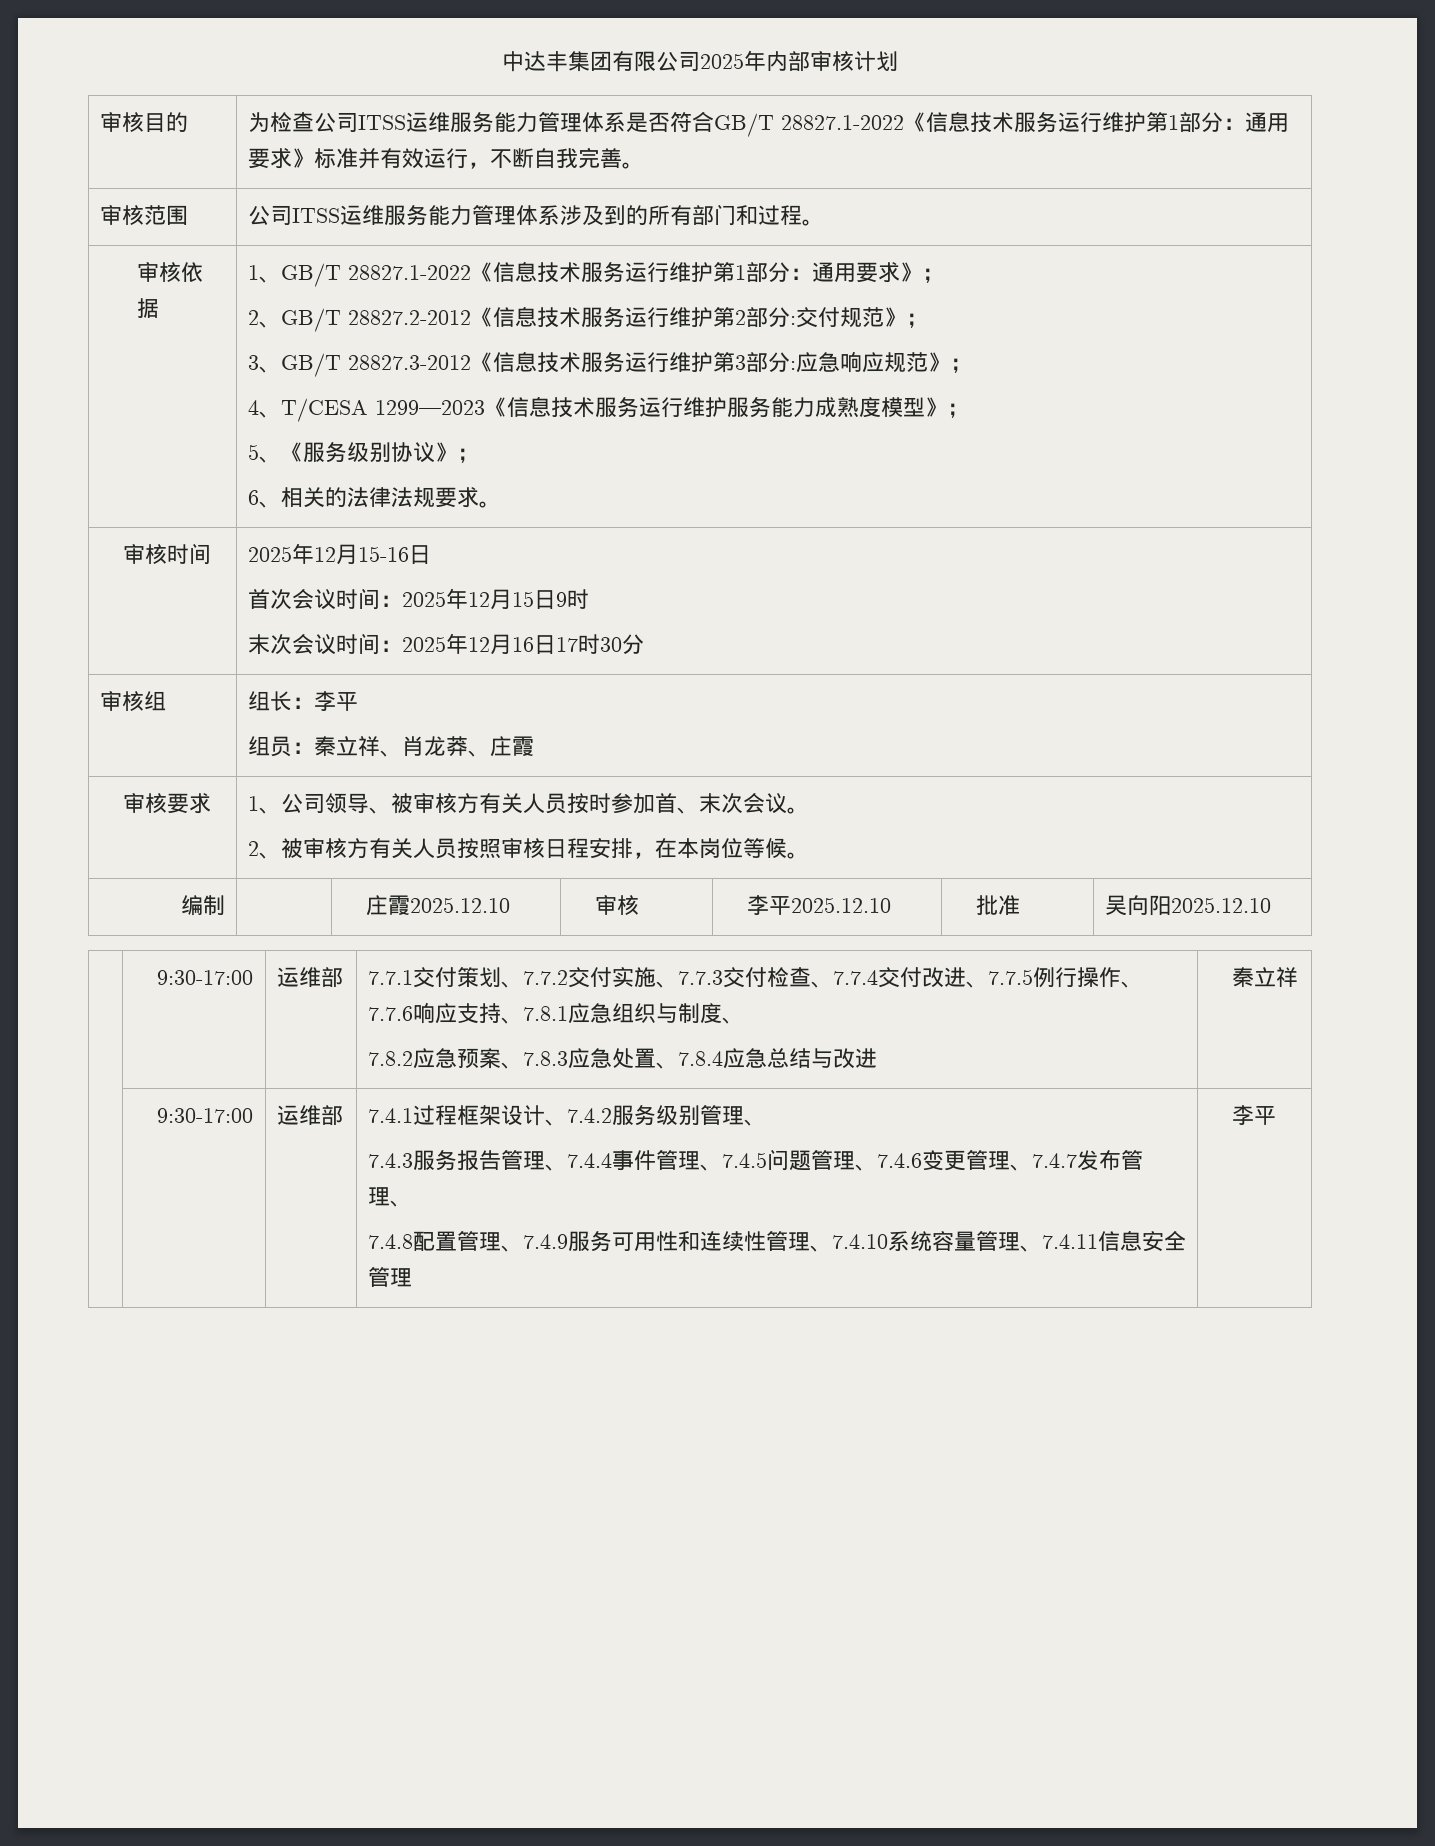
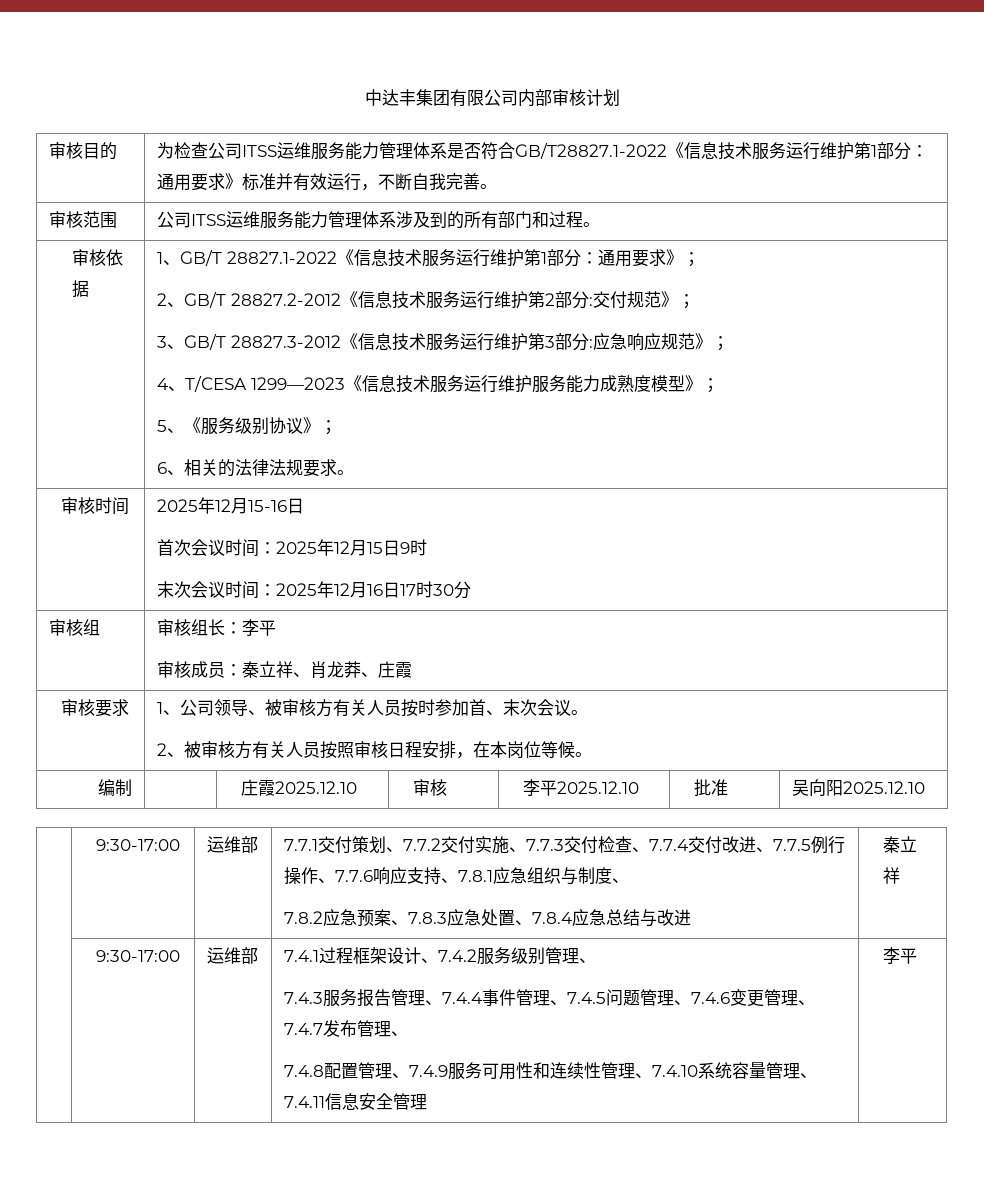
- 中达丰集团有限公司2025年内部审核计划
+ 中达丰集团有限公司内部审核计划
- 审核目的 | 为检查公司ITSS运维服务能力管理体系是否符合GB/T 28827.1-2022《信息技术服务运行维护第1部分：通用要求》标准并有效运行，不断自我完善。
+ 审核目的 | 为检查公司ITSS运维服务能力管理体系是否符合GB/T28827.1-2022《信息技术服务运行维护第1部分：通用要求》标准并有效运行，不断自我完善。
- 审核组 | 组长：李平
- 组员：秦立祥、肖龙莽、庄霞
+ 审核组 | 审核组长：李平
+ 审核成员：秦立祥、肖龙莽、庄霞

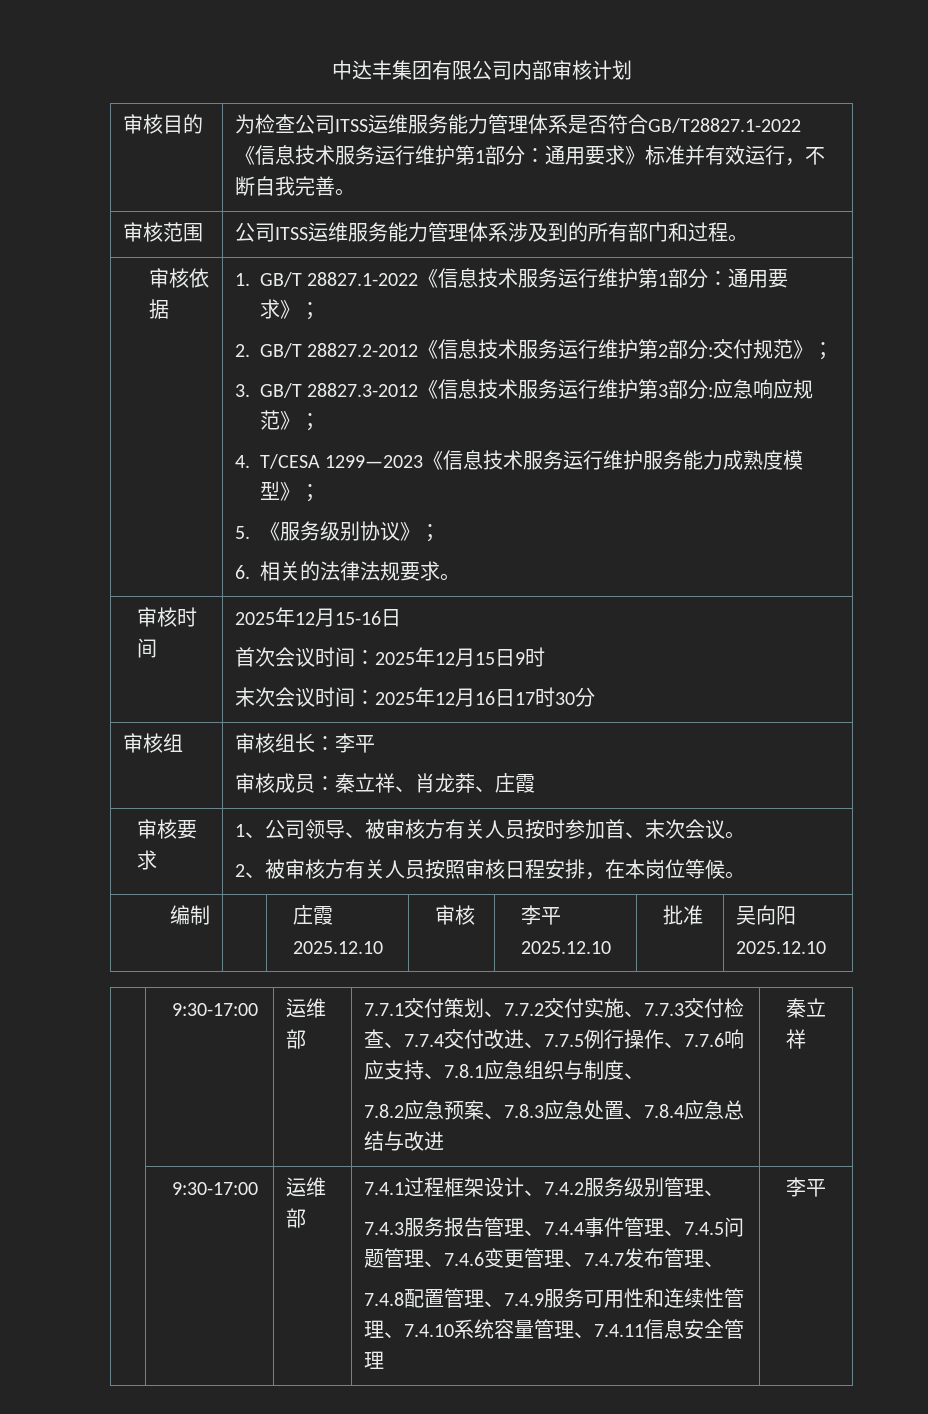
- 1、GB/T 28827.1-2022《信息技术服务运行维护第1部分：通用要求》；
+ 1. GB/T 28827.1-2022《信息技术服务运行维护第1部分：通用要求》；
- 2、GB/T 28827.2-2012《信息技术服务运行维护第2部分:交付规范》；
+ 2. GB/T 28827.2-2012《信息技术服务运行维护第2部分:交付规范》；
- 3、GB/T 28827.3-2012《信息技术服务运行维护第3部分:应急响应规范》；
+ 3. GB/T 28827.3-2012《信息技术服务运行维护第3部分:应急响应规范》；
- 4、T/CESA 1299—2023《信息技术服务运行维护服务能力成熟度模型》；
+ 4. T/CESA 1299—2023《信息技术服务运行维护服务能力成熟度模型》；
- 5、《服务级别协议》；
+ 5.《服务级别协议》；
- 6、相关的法律法规要求。
+ 6.相关的法律法规要求。

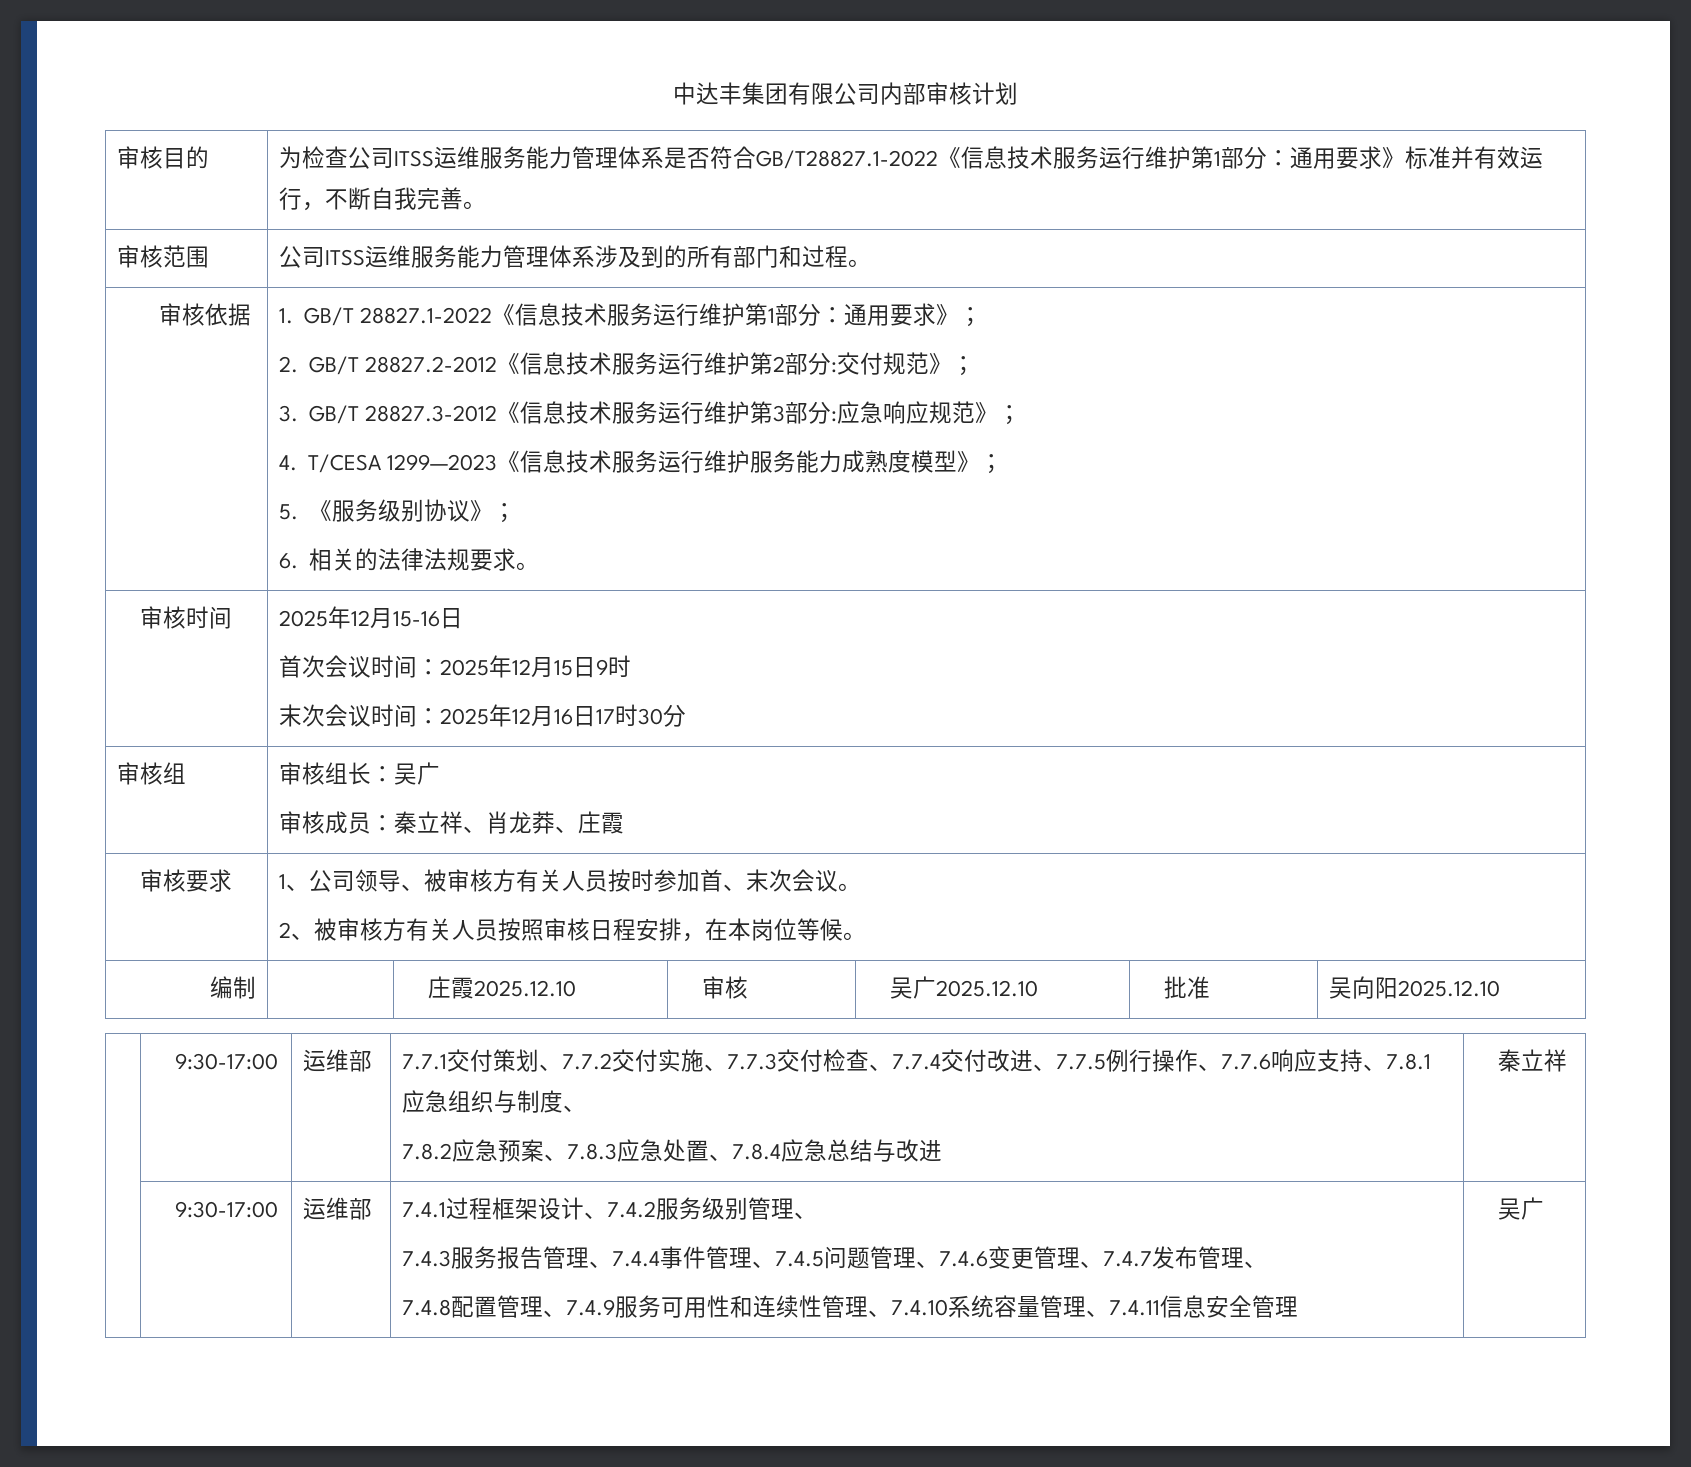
- 审核组 | 审核组长：李平
+ 审核组 | 审核组长：吴广
- 编制 | | 庄霞2025.12.10 | 审核 | 李平2025.12.10 | 批准 | 吴向阳2025.12.10
+ 编制 | | 庄霞2025.12.10 | 审核 | 吴广2025.12.10 | 批准 | 吴向阳2025.12.10
- 7.4.8配置管理、7.4.9服务可用性和连续性管理、7.4.10系统容量管理、7.4.11信息安全管理 | 李平
+ 7.4.8配置管理、7.4.9服务可用性和连续性管理、7.4.10系统容量管理、7.4.11信息安全管理 | 吴广

